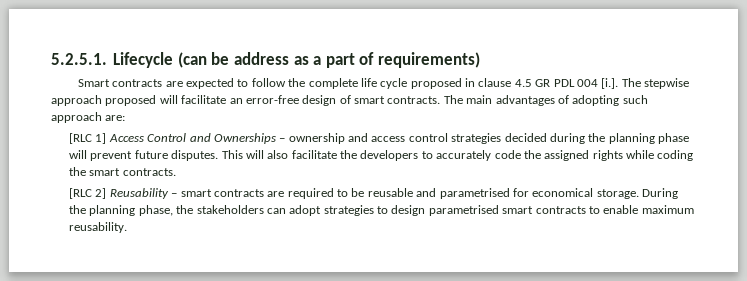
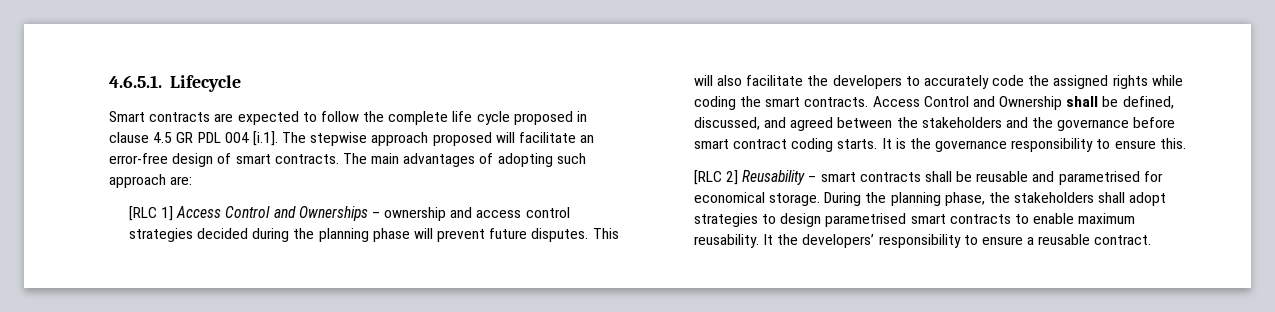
- 5.2.5.1. Lifecycle (can be address as a part of requirements)
+ 4.6.5.1. Lifecycle
- Smart contracts are expected to follow the complete life cycle proposed in clause 4.5 GR PDL 004 [i.]. The stepwise approach proposed will facilitate an error-free design of smart contracts.
+ Smart contracts are expected to follow the complete life cycle proposed in clause 4.5 GR PDL 004 [i.1]. The stepwise approach proposed will facilitate an error-free design of smart contracts.
+ Access Control and Ownership shall be defined, discussed, and agreed between the stakeholders and the governance before smart contract coding starts. It is the governance responsibility to ensure this.
- [RLC 2] Reusability – smart contracts are required to be reusable and parametrised for economical storage.
+ [RLC 2] Reusability – smart contracts shall be reusable and parametrised for economical storage.
- During the planning phase, the stakeholders can adopt strategies to design parametrised smart contracts to enable maximum reusability.
+ During the planning phase, the stakeholders shall adopt strategies to design parametrised smart contracts to enable maximum reusability.
+ It the developers’ responsibility to ensure a reusable contract.

